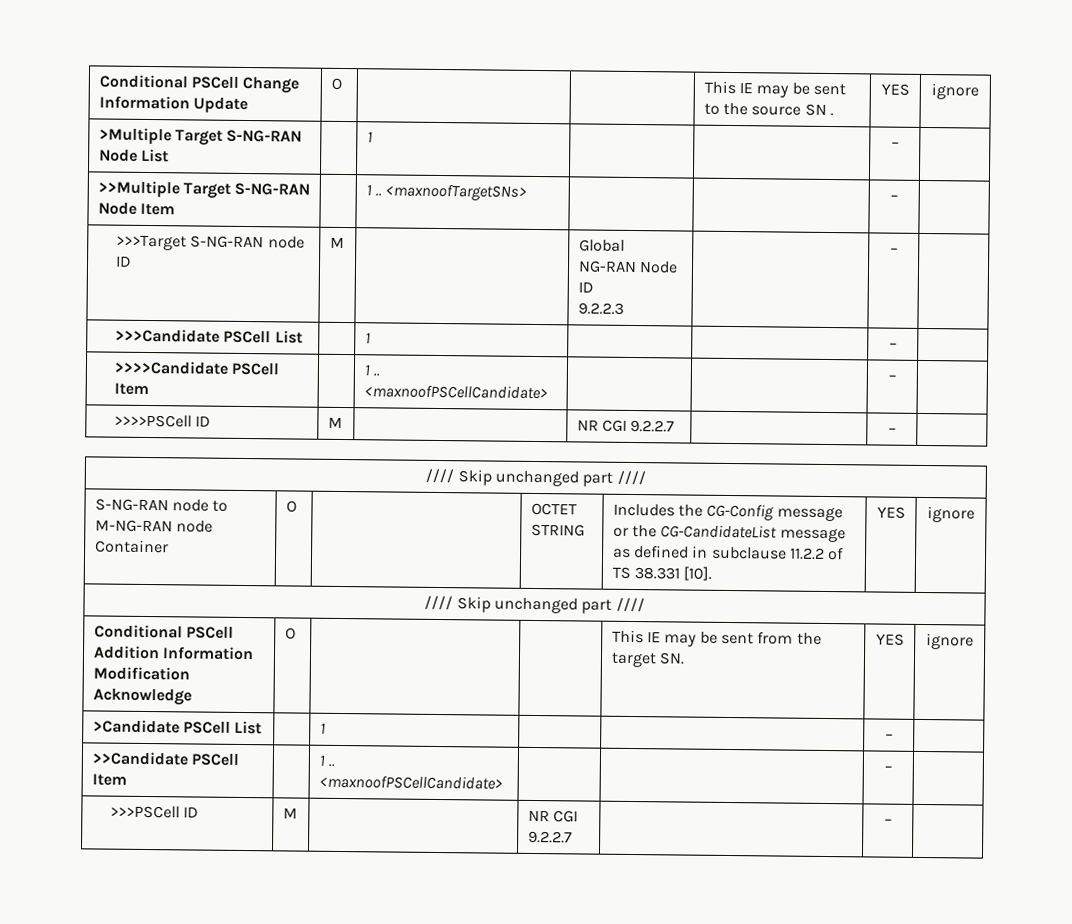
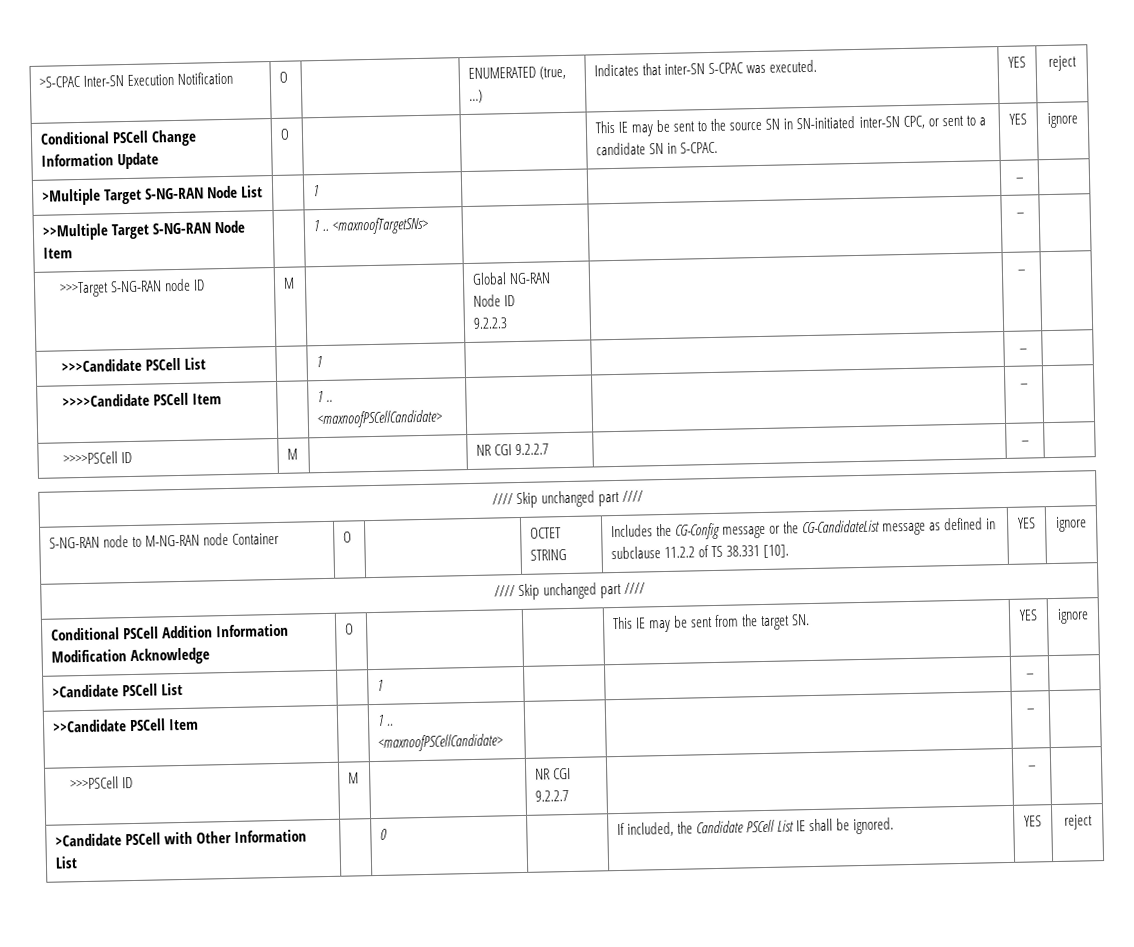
+ >S-CPAC Inter-SN Execution Notification | O | | ENUMERATED (true, …) | Indicates that inter-SN S-CPAC was executed. | YES | reject
- Conditional PSCell Change Information Update | O | | | This IE may be sent to the source SN . | YES | ignore
+ Conditional PSCell Change Information Update | O | | | This IE may be sent to the source SN in SN-initiated inter-SN CPC, or sent to a candidate SN in S-CPAC. | YES | ignore
+ >Candidate PSCell with Other Information List | | 0 | | If included, the Candidate PSCell List IE shall be ignored. | YES | reject

